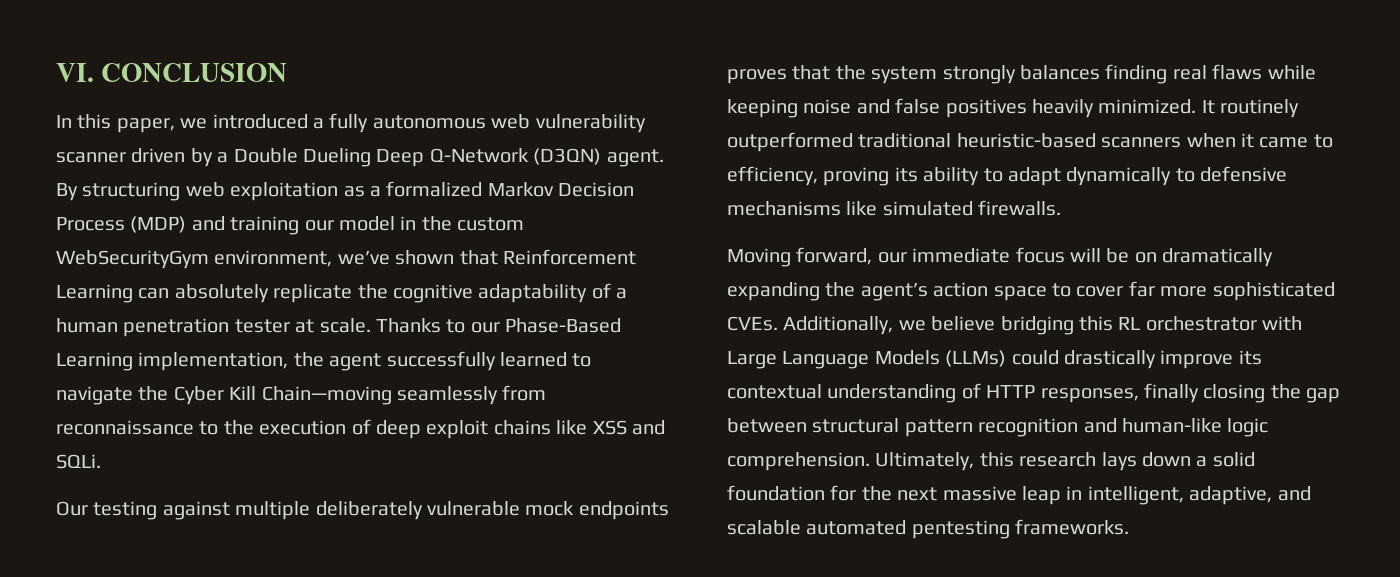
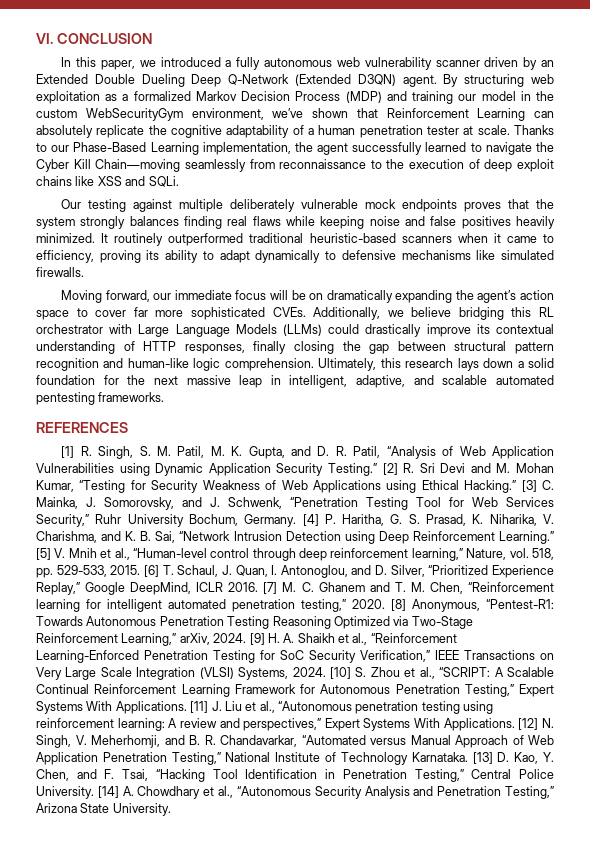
- In this paper, we introduced a fully autonomous web vulnerability scanner driven by a Double Dueling Deep Q-Network (D3QN) agent.
+ In this paper, we introduced a fully autonomous web vulnerability scanner driven by an Extended Double Dueling Deep Q-Network (Extended D3QN) agent.
+ REFERENCES
+ [1] R. Singh, S. M. Patil, M. K. Gupta, and D. R. Patil, “Analysis of Web Application Vulnerabilities using Dynamic Application Security Testing.” [2] R. Sri Devi and M. Mohan Kumar, “Testing for Security Weakness of Web Applications using Ethical Hacking.” [3] C. Mainka, J. Somorovsky, and J. Schwenk, “Penetration Testing Tool for Web Services Security,” Ruhr University Bochum, Germany. [4] P. Haritha, G. S. Prasad, K. Niharika, V. Charishma, and K. B. Sai, “Network Intrusion Detection using Deep Reinforcement Learning.” [5] V. Mnih et al., “Human-level control through deep reinforcement learning,” Nature, vol. 518, pp. 529-533, 2015. [6] T. Schaul, J. Quan, I. Antonoglou, and D. Silver, “Prioritized Experience Replay,” Google DeepMind, ICLR 2016. [7] M. C. Ghanem and T. M. Chen, “Reinforcement learning for intelligent automated penetration testing,” 2020. [8] Anonymous, “Pentest-R1: Towards Autonomous Penetration Testing Reasoning Optimized via Two-Stage Reinforcement Learning,” arXiv, 2024. [9] H. A. Shaikh et al., “Reinforcement Learning-Enforced Penetration Testing for SoC Security Verification,” IEEE Transactions on Very Large Scale Integration (VLSI) Systems, 2024. [10] S. Zhou et al., “SCRIPT: A Scalable Continual Reinforcement Learning Framework for Autonomous Penetration Testing,” Expert Systems With Applications. [11] J. Liu et al., “Autonomous penetration testing using reinforcement learning: A review and perspectives,” Expert Systems With Applications. [12] N. Singh, V. Meherhomji, and B. R. Chandavarkar, “Automated versus Manual Approach of Web Application Penetration Testing,” National Institute of Technology Karnataka. [13] D. Kao, Y. Chen, and F. Tsai, “Hacking Tool Identification in Penetration Testing,” Central Police University. [14] A. Chowdhary et al., “Autonomous Security Analysis and Penetration Testing,” Arizona State University.

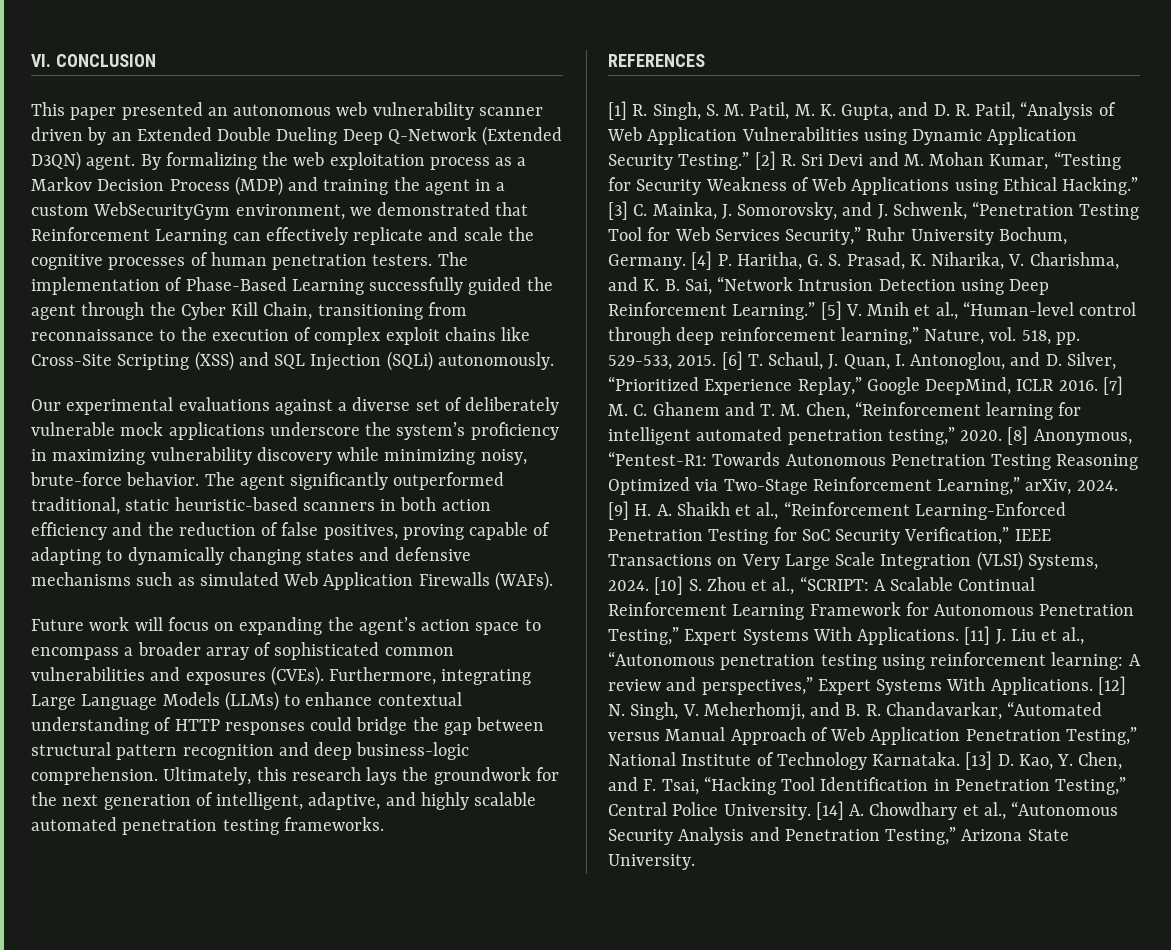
- In this paper, we introduced a fully autonomous web vulnerability scanner driven by an Extended Double Dueling Deep Q-Network (Extended D3QN) agent.
+ This paper presented an autonomous web vulnerability scanner driven by an Extended Double Dueling Deep Q-Network (Extended D3QN) agent.
- By structuring web exploitation as a formalized Markov Decision Process (MDP) and training our model in the custom WebSecurityGym environment, we’ve shown that Reinforcement Learning can absolutely replicate the cognitive adaptability of a human penetration tester at scale. Thanks to our Phase-Based Learning implementation, the agent successfully learned to navigate the Cyber Kill Chain—moving seamlessly from reconnaissance to the execution of deep exploit chains like XSS and SQLi.
- Our testing against multiple deliberately vulnerable mock endpoints proves that the system strongly balances finding real flaws while keeping noise and false positives heavily minimized. It routinely outperformed traditional heuristic-based scanners when it came to efficiency, proving its ability to adapt dynamically to defensive mechanisms like simulated firewalls.
- Moving forward, our immediate focus will be on dramatically expanding the agent’s action space to cover far more sophisticated CVEs. Additionally, we believe bridging this RL orchestrator with Large Language Models (LLMs) could drastically improve its contextual understanding of HTTP responses, finally closing the gap between structural pattern recognition and human-like logic comprehension.
+ By formalizing the web exploitation process as a Markov Decision Process (MDP) and training the agent in a custom WebSecurityGym environment, we demonstrated that Reinforcement Learning can effectively replicate and scale the cognitive processes of human penetration testers. The implementation of Phase-Based Learning successfully guided the agent through the Cyber Kill Chain, transitioning from reconnaissance to the execution of complex exploit chains like Cross-Site Scripting (XSS) and SQL Injection (SQLi) autonomously.
+ Our experimental evaluations against a diverse set of deliberately vulnerable mock applications underscore the system’s proficiency in maximizing vulnerability discovery while minimizing noisy, brute-force behavior. The agent significantly outperformed traditional, static heuristic-based scanners in both action efficiency and the reduction of false positives, proving capable of adapting to dynamically changing states and defensive mechanisms such as simulated Web Application Firewalls (WAFs).
+ Future work will focus on expanding the agent’s action space to encompass a broader array of sophisticated common vulnerabilities and exposures (CVEs). Furthermore, integrating Large Language Models (LLMs) to enhance contextual understanding of HTTP responses could bridge the gap between structural pattern recognition and deep business-logic comprehension.
- Ultimately, this research lays down a solid foundation for the next massive leap in intelligent, adaptive, and scalable automated pentesting frameworks.
+ Ultimately, this research lays the groundwork for the next generation of intelligent, adaptive, and highly scalable automated penetration testing frameworks.

